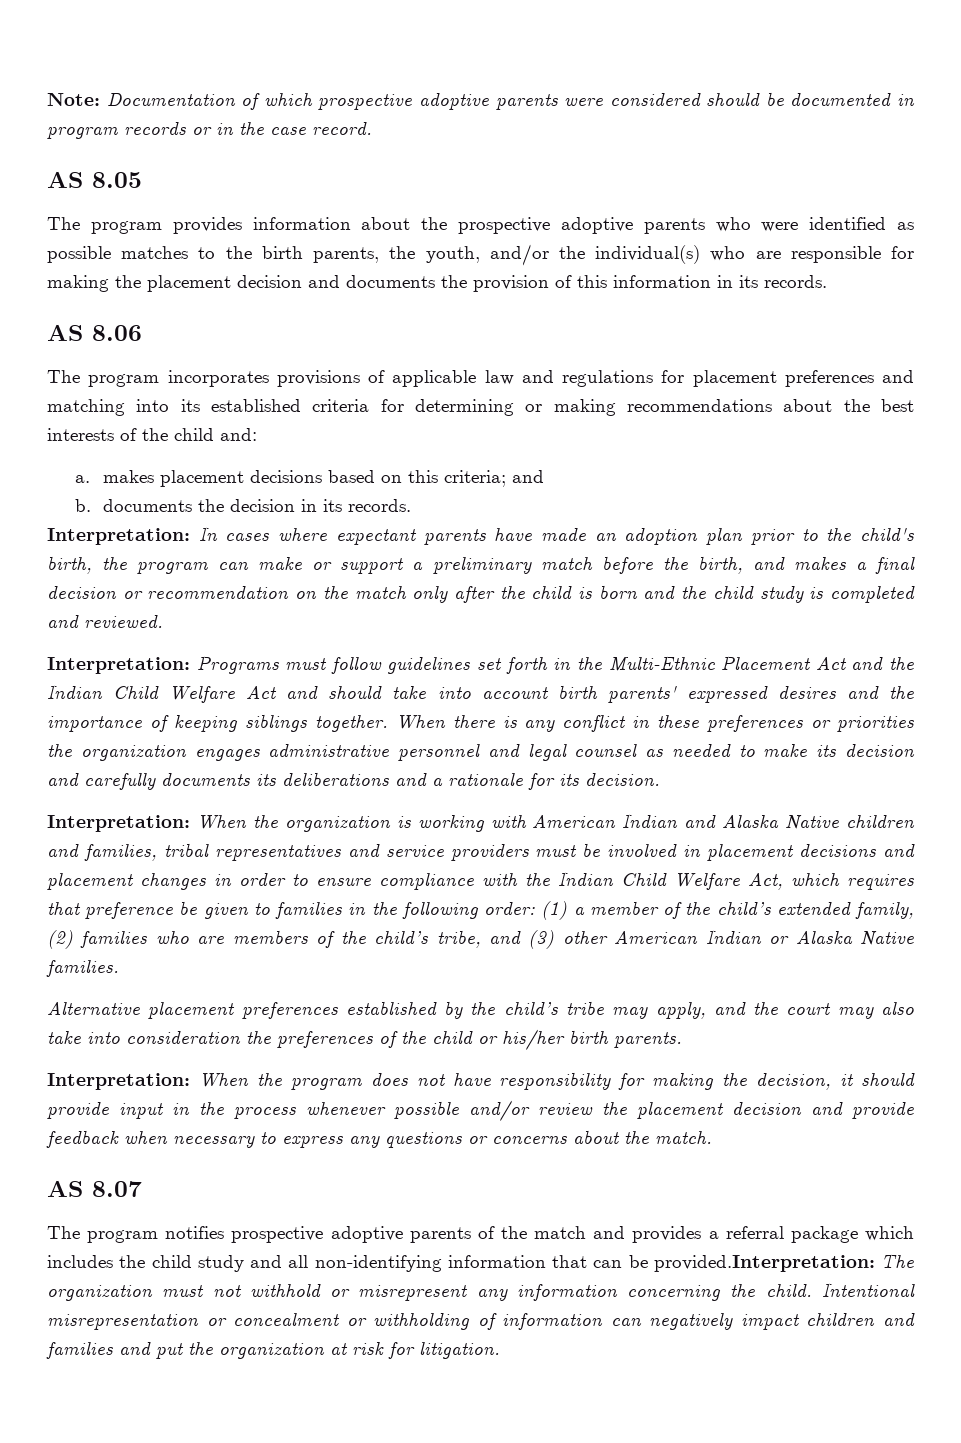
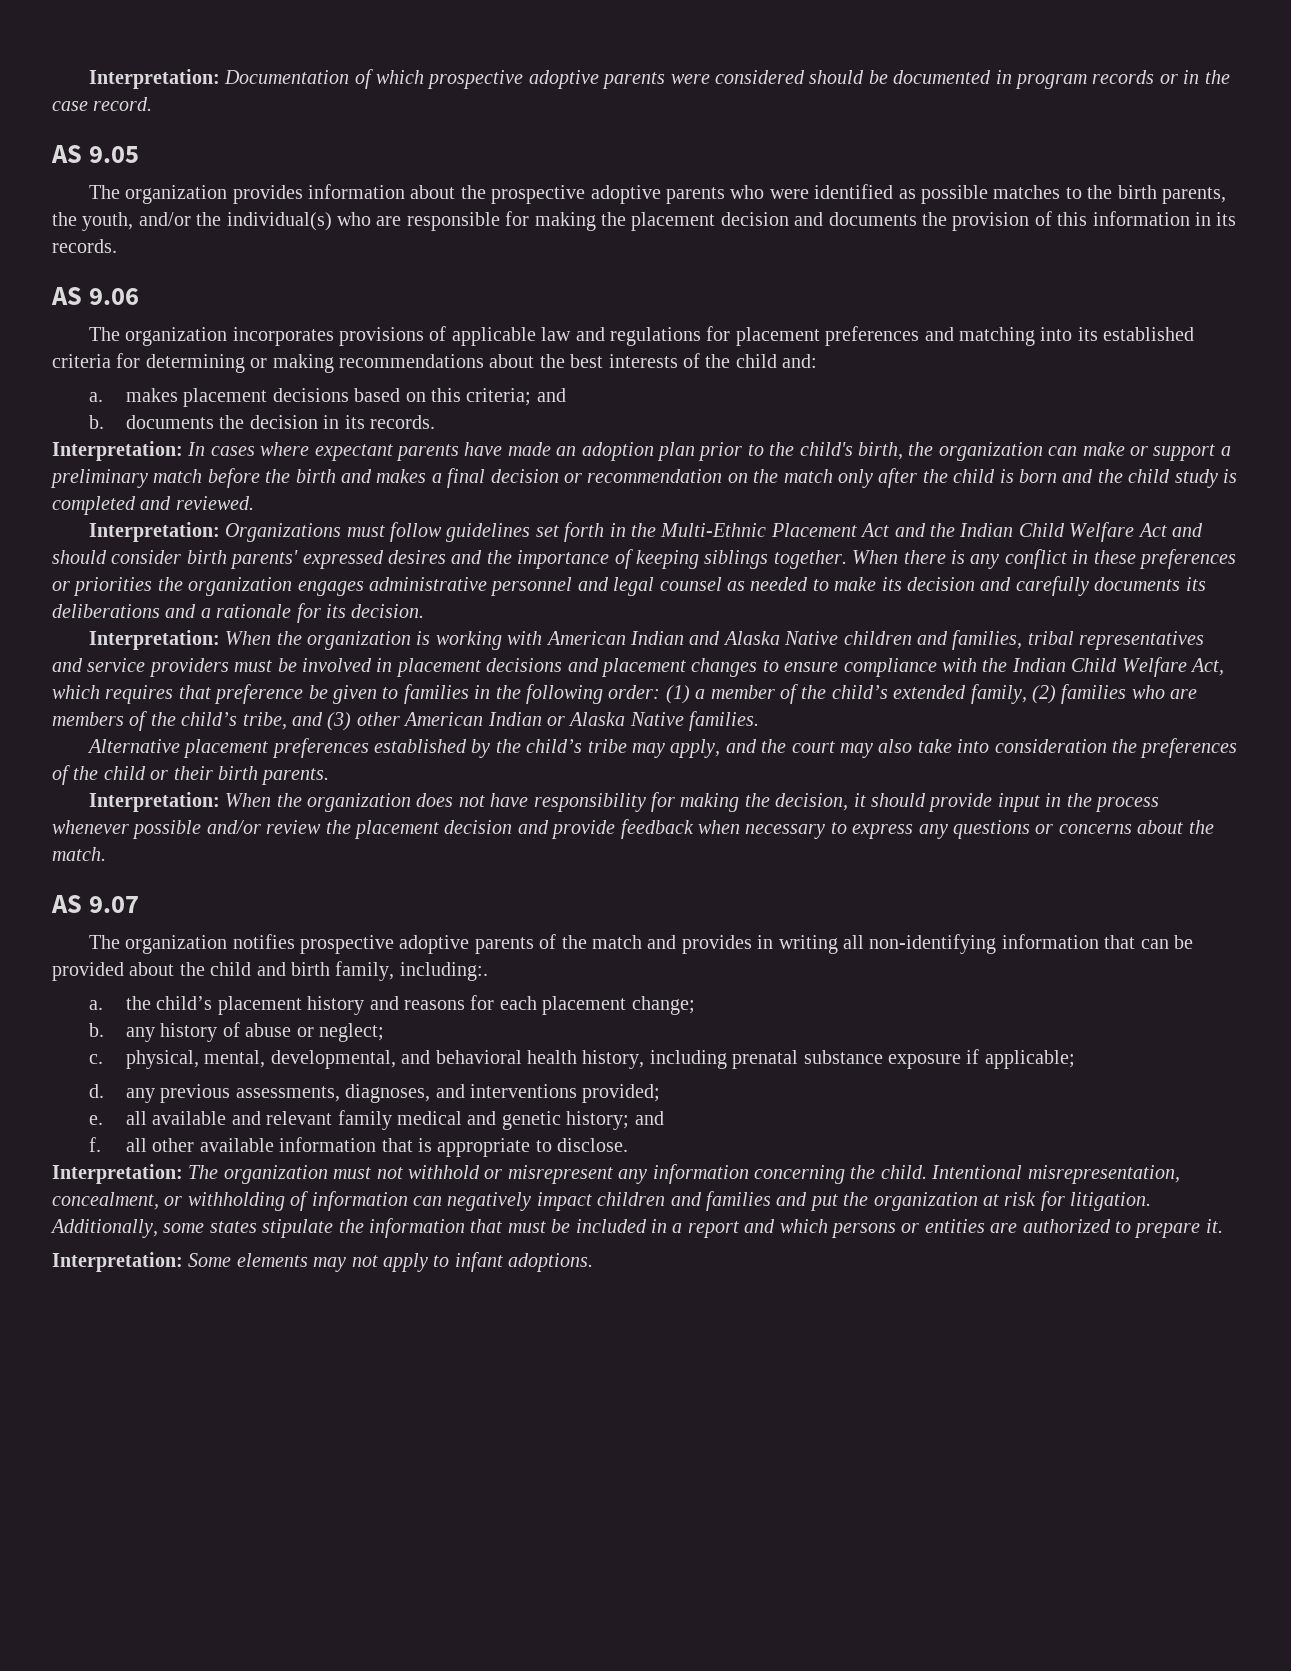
- Note: Documentation of which prospective adoptive parents were considered should be documented in program records or in the case record.
+ Interpretation: Documentation of which prospective adoptive parents were considered should be documented in program records or in the case record.
- AS 8.05
- The program provides information about the prospective adoptive parents who were identified as possible matches to the birth parents, the youth, and/or the individual(s) who are responsible for making the placement decision and documents the provision of this information in its records.
+ AS 9.05
+ The organization provides information about the prospective adoptive parents who were identified as possible matches to the birth parents, the youth, and/or the individual(s) who are responsible for making the placement decision and documents the provision of this information in its records.
- AS 8.06
- The program incorporates provisions of applicable law and regulations for placement preferences and matching into its established criteria for determining or making recommendations about the best interests of the child and:
+ AS 9.06
+ The organization incorporates provisions of applicable law and regulations for placement preferences and matching into its established criteria for determining or making recommendations about the best interests of the child and:
- Interpretation: In cases where expectant parents have made an adoption plan prior to the child's birth, the program can make or support a preliminary match before the birth, and makes a final decision or recommendation on the match only after the child is born and the child study is completed and reviewed.
+ Interpretation: In cases where expectant parents have made an adoption plan prior to the child's birth, the organization can make or support a preliminary match before the birth and makes a final decision or recommendation on the match only after the child is born and the child study is completed and reviewed.
- Interpretation: Programs must follow guidelines set forth in the Multi-Ethnic Placement Act and the Indian Child Welfare Act and should take into account birth parents' expressed desires and the importance of keeping siblings together.
+ Interpretation: Organizations must follow guidelines set forth in the Multi-Ethnic Placement Act and the Indian Child Welfare Act and should consider birth parents' expressed desires and the importance of keeping siblings together.
- When the organization is working with American Indian and Alaska Native children and families, tribal representatives and service providers must be involved in placement decisions and placement changes in order to ensure compliance with the Indian Child Welfare Act, which requires that preference be given to families in the following order:
+ When the organization is working with American Indian and Alaska Native children and families, tribal representatives and service providers must be involved in placement decisions and placement changes to ensure compliance with the Indian Child Welfare Act, which requires that preference be given to families in the following order:
- Alternative placement preferences established by the child’s tribe may apply, and the court may also take into consideration the preferences of the child or his/her birth parents.
+ Alternative placement preferences established by the child’s tribe may apply, and the court may also take into consideration the preferences of the child or their birth parents.
- Interpretation: When the program does not have responsibility for making the decision, it should provide input in the process whenever possible and/or review the placement decision and provide feedback when necessary to express any questions or concerns about the match.
+ Interpretation: When the organization does not have responsibility for making the decision, it should provide input in the process whenever possible and/or review the placement decision and provide feedback when necessary to express any questions or concerns about the match.
- AS 8.07
- The program notifies prospective adoptive parents of the match and provides a referral package which includes the child study and all non-identifying information that can be provided.Interpretation: The organization must not withhold or misrepresent any information concerning the child.
+ AS 9.07
+ The organization notifies prospective adoptive parents of the match and provides in writing all non-identifying information that can be provided about the child and birth family, including:.
+ a. the child’s placement history and reasons for each placement change;
+ b. any history of abuse or neglect;
+ c. physical, mental, developmental, and behavioral health history, including prenatal substance exposure if applicable;
+ d. any previous assessments, diagnoses, and interventions provided;
+ e. all available and relevant family medical and genetic history; and
+ f. all other available information that is appropriate to disclose.
+ Interpretation: The organization must not withhold or misrepresent any information concerning the child.
- Intentional misrepresentation or concealment or withholding of information can negatively impact children and families and put the organization at risk for litigation.
+ Intentional misrepresentation, concealment, or withholding of information can negatively impact children and families and put the organization at risk for litigation.
+ Additionally, some states stipulate the information that must be included in a report and which persons or entities are authorized to prepare it.
+ Interpretation: Some elements may not apply to infant adoptions.

